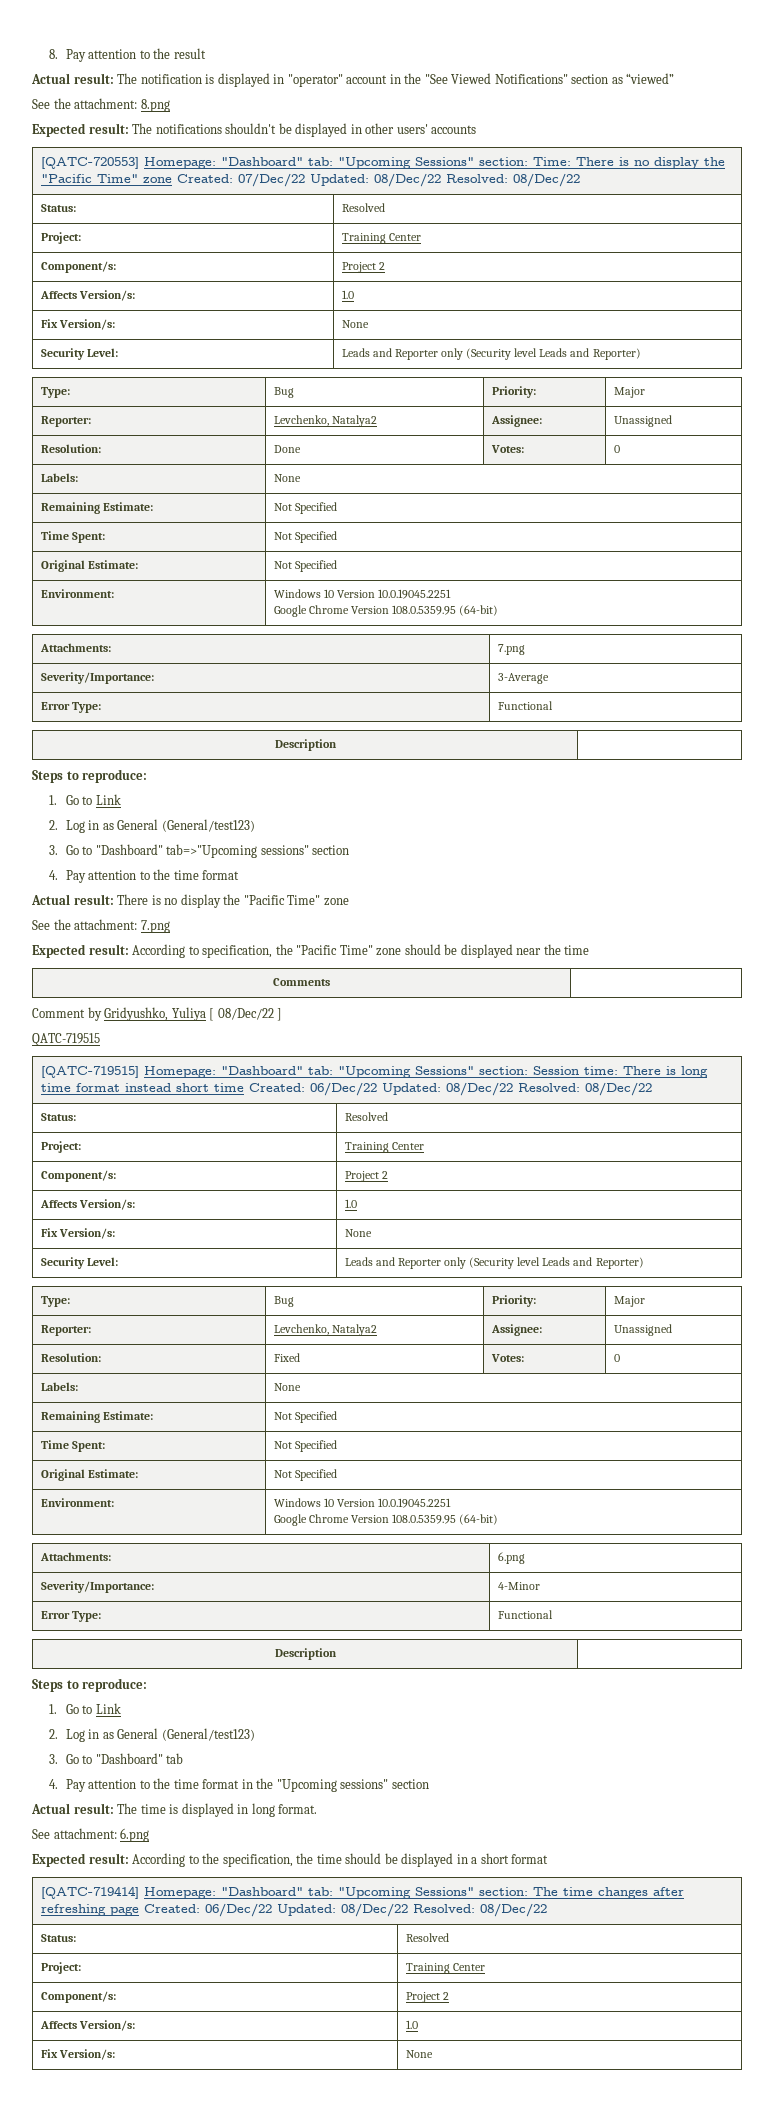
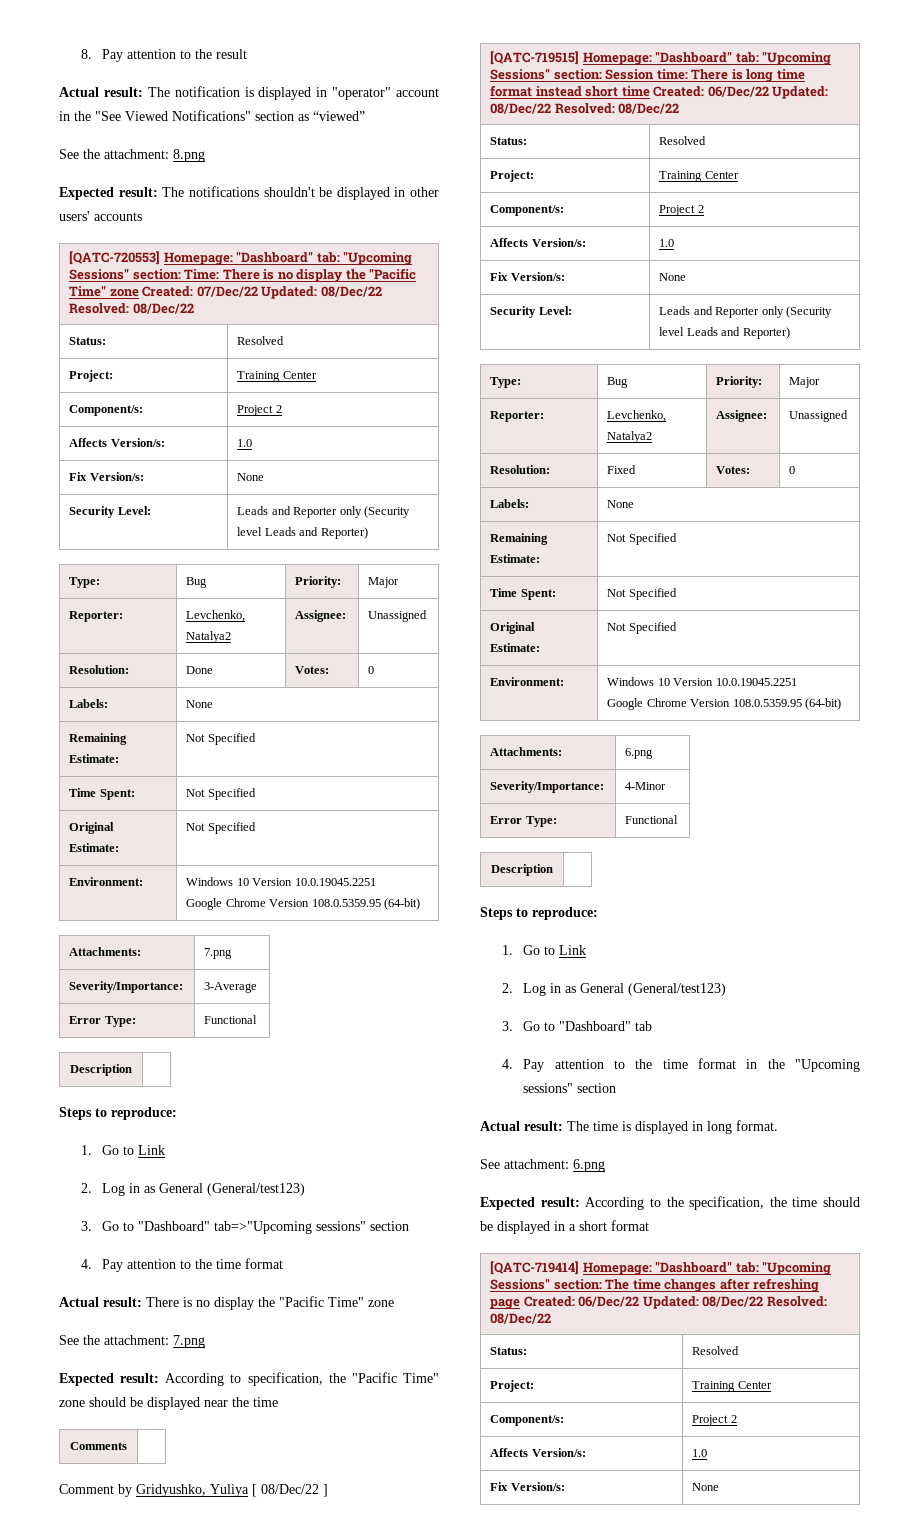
- QATC-719515

